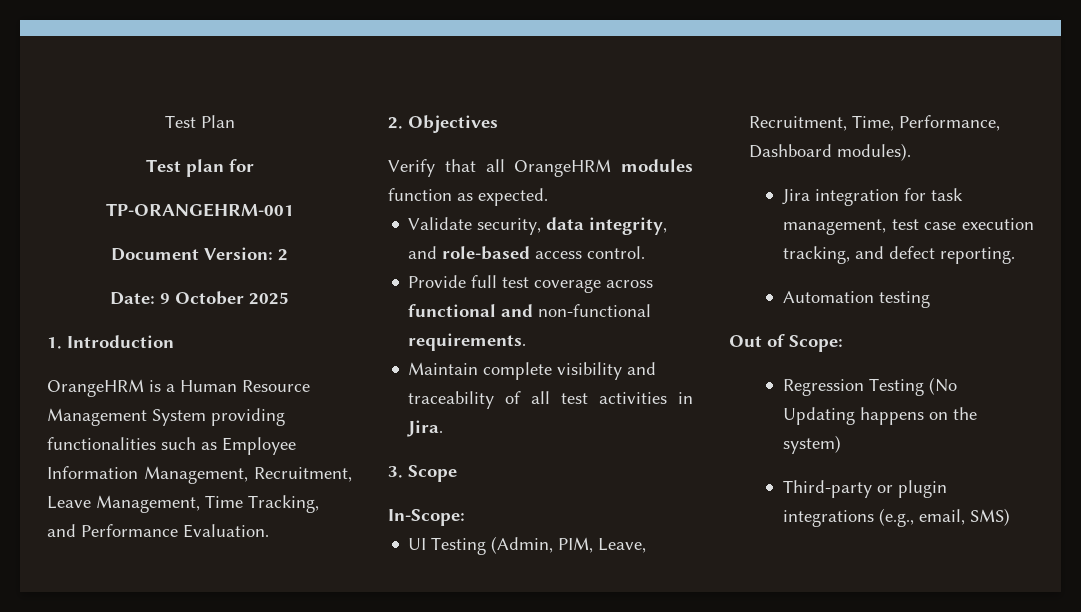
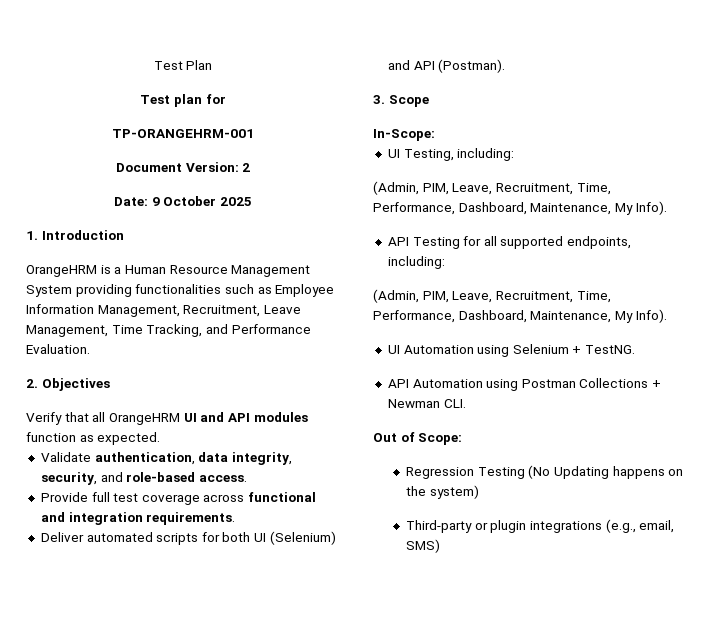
- Verify that all OrangeHRM modules function as expected.
+ Verify that all OrangeHRM UI and API modules function as expected.
- Validate security, data integrity, and role-based access control.
+ Validate authentication, data integrity, security, and role-based access.
- Provide full test coverage across functional and non-functional requirements.
+ Provide full test coverage across functional and integration requirements.
- Maintain complete visibility and traceability of all test activities in Jira.
+ Deliver automated scripts for both UI (Selenium) and API (Postman).
- UI Testing (Admin, PIM, Leave, Recruitment, Time, Performance, Dashboard modules).
- Jira integration for task management, test case execution tracking, and defect reporting.
- Automation testing
+ UI Testing, including:
+ (Admin, PIM, Leave, Recruitment, Time, Performance, Dashboard, Maintenance, My Info).
+ API Testing for all supported endpoints, including:
+ (Admin, PIM, Leave, Recruitment, Time, Performance, Dashboard, Maintenance, My Info).
+ UI Automation using Selenium + TestNG.
+ API Automation using Postman Collections + Newman CLI.

